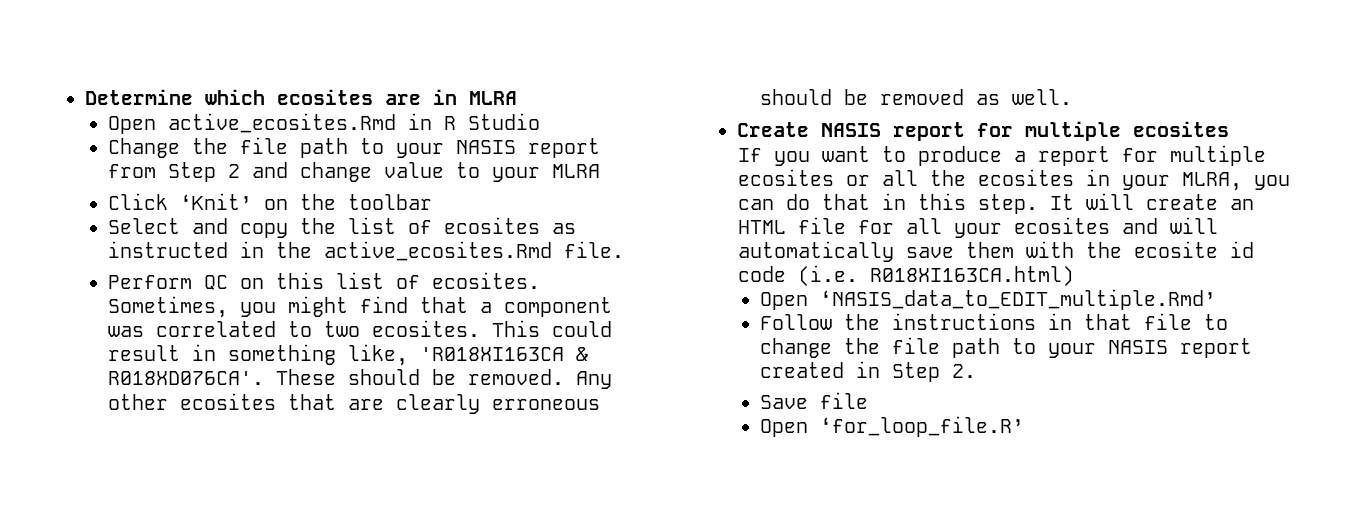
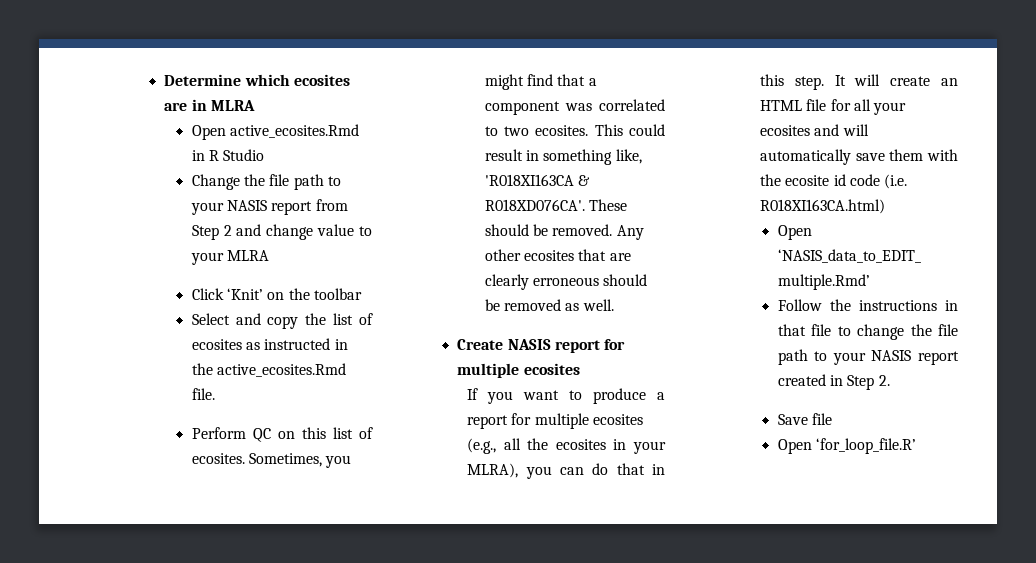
- If you want to produce a report for multiple ecosites or all the ecosites in your MLRA, you can do that in this step.
+ If you want to produce a report for multiple ecosites (e.g., all the ecosites in your MLRA), you can do that in this step.

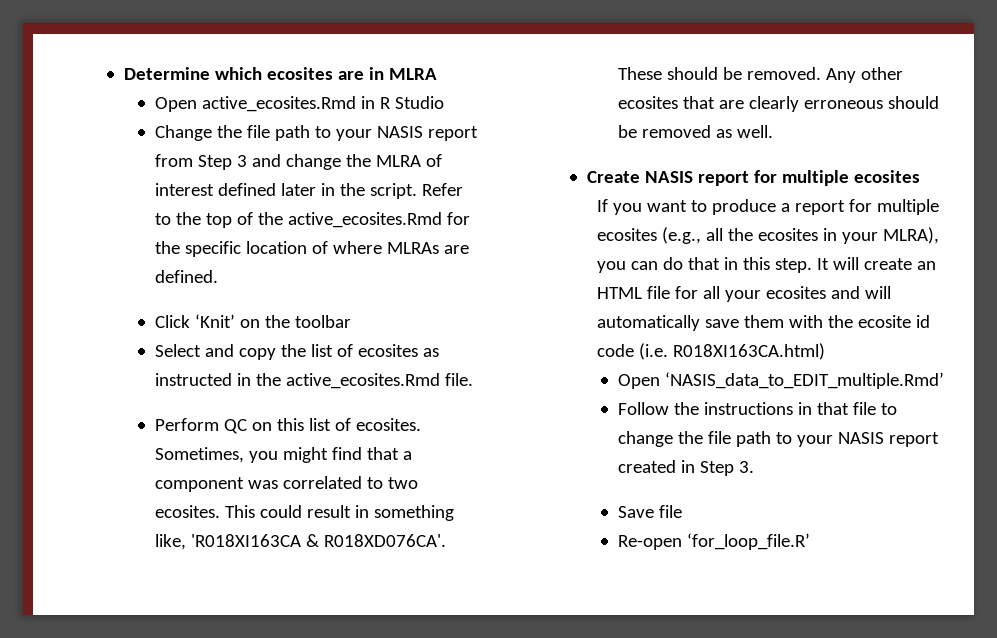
- Change the file path to your NASIS report from Step 2 and change value to your MLRA
+ Change the file path to your NASIS report from Step 3 and change the MLRA of interest defined later in the script. Refer to the top of the active_ecosites.Rmd for the specific location of where MLRAs are defined.
- Follow the instructions in that file to change the file path to your NASIS report created in Step 2.
+ Follow the instructions in that file to change the file path to your NASIS report created in Step 3.
- Open ‘for_loop_file.R’
+ Re-open ‘for_loop_file.R’

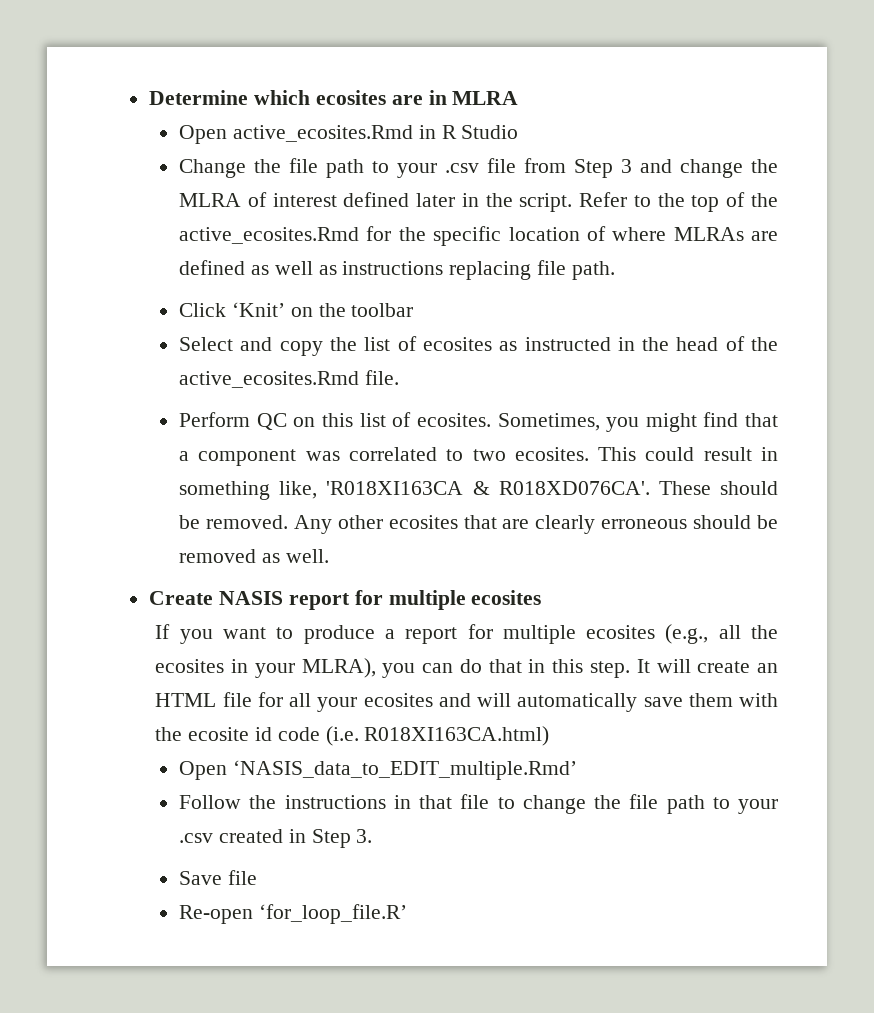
- Change the file path to your NASIS report from Step 3 and change the MLRA of interest defined later in the script.
+ Change the file path to your .csv file from Step 3 and change the MLRA of interest defined later in the script.
- Refer to the top of the active_ecosites.Rmd for the specific location of where MLRAs are defined.
+ Refer to the top of the active_ecosites.Rmd for the specific location of where MLRAs are defined as well as instructions replacing file path.
- Select and copy the list of ecosites as instructed in the active_ecosites.Rmd file.
+ Select and copy the list of ecosites as instructed in the head of the active_ecosites.Rmd file.
- Follow the instructions in that file to change the file path to your NASIS report created in Step 3.
+ Follow the instructions in that file to change the file path to your .csv created in Step 3.

